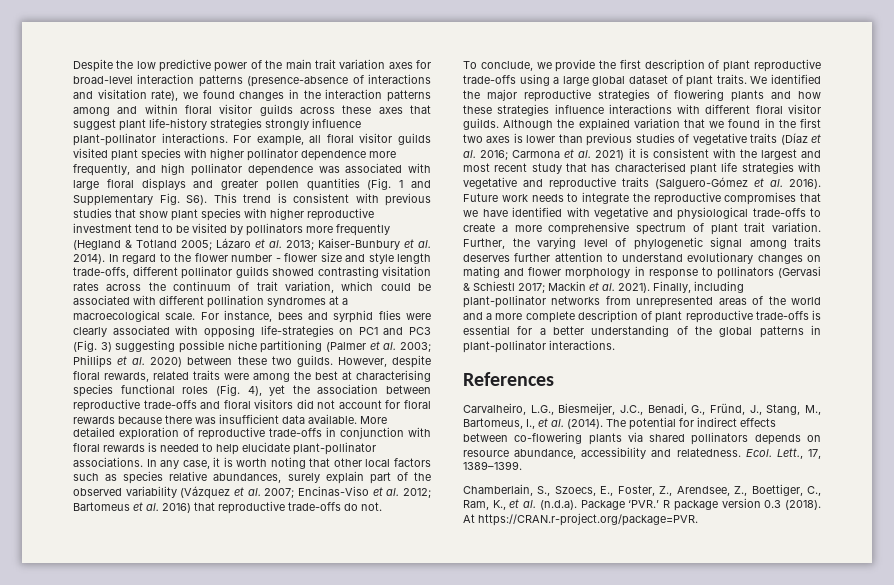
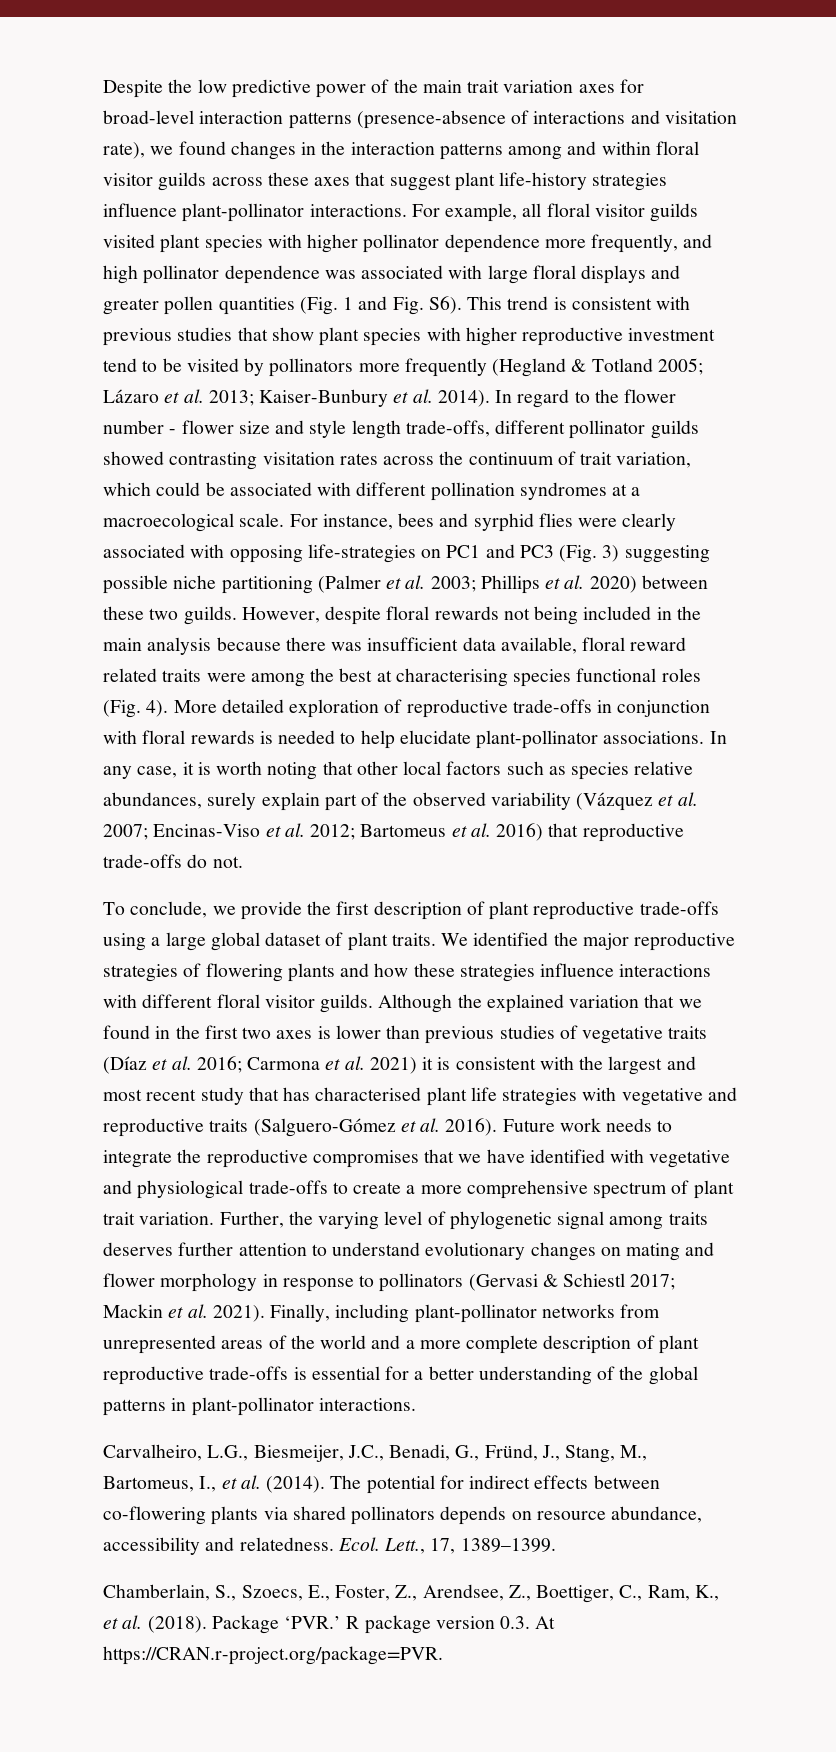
- Despite the low predictive power of the main trait variation axes for broad-level interaction patterns (presence-absence of interactions and visitation rate), we found changes in the interaction patterns among and within floral visitor guilds across these axes that suggest plant life-history strategies strongly influence plant-pollinator interactions.
+ Despite the low predictive power of the main trait variation axes for broad-level interaction patterns (presence-absence of interactions and visitation rate), we found changes in the interaction patterns among and within floral visitor guilds across these axes that suggest plant life-history strategies influence plant-pollinator interactions.
- For example, all floral visitor guilds visited plant species with higher pollinator dependence more frequently, and high pollinator dependence was associated with large floral displays and greater pollen quantities (Fig. 1 and Supplementary Fig. S6). This trend is consistent with previous studies that show plant species with higher reproductive investment tend to be visited by pollinators more frequently (Hegland & Totland 2005;
+ For example, all floral visitor guilds visited plant species with higher pollinator dependence more frequently, and high pollinator dependence was associated with large floral displays and greater pollen quantities (Fig. 1 and Fig. S6). This trend is consistent with previous studies that show plant species with higher reproductive investment tend to be visited by pollinators more frequently (Hegland & Totland 2005;
- However, despite floral rewards, related traits were among the best at characterising species functional roles (Fig. 4), yet the association between reproductive trade-offs and floral visitors did not account for floral rewards because there was insufficient data available.
+ However, despite floral rewards not being included in the main analysis because there was insufficient data available, floral reward related traits were among the best at characterising species functional roles (Fig. 4).
- References
- Chamberlain, S., Szoecs, E., Foster, Z., Arendsee, Z., Boettiger, C., Ram, K., et al. (n.d.a). Package ‘PVR.’ R package version 0.3 (2018). At https://CRAN.r-project.org/package=PVR.
+ Chamberlain, S., Szoecs, E., Foster, Z., Arendsee, Z., Boettiger, C., Ram, K., et al. (2018). Package ‘PVR.’ R package version 0.3. At https://CRAN.r-project.org/package=PVR.

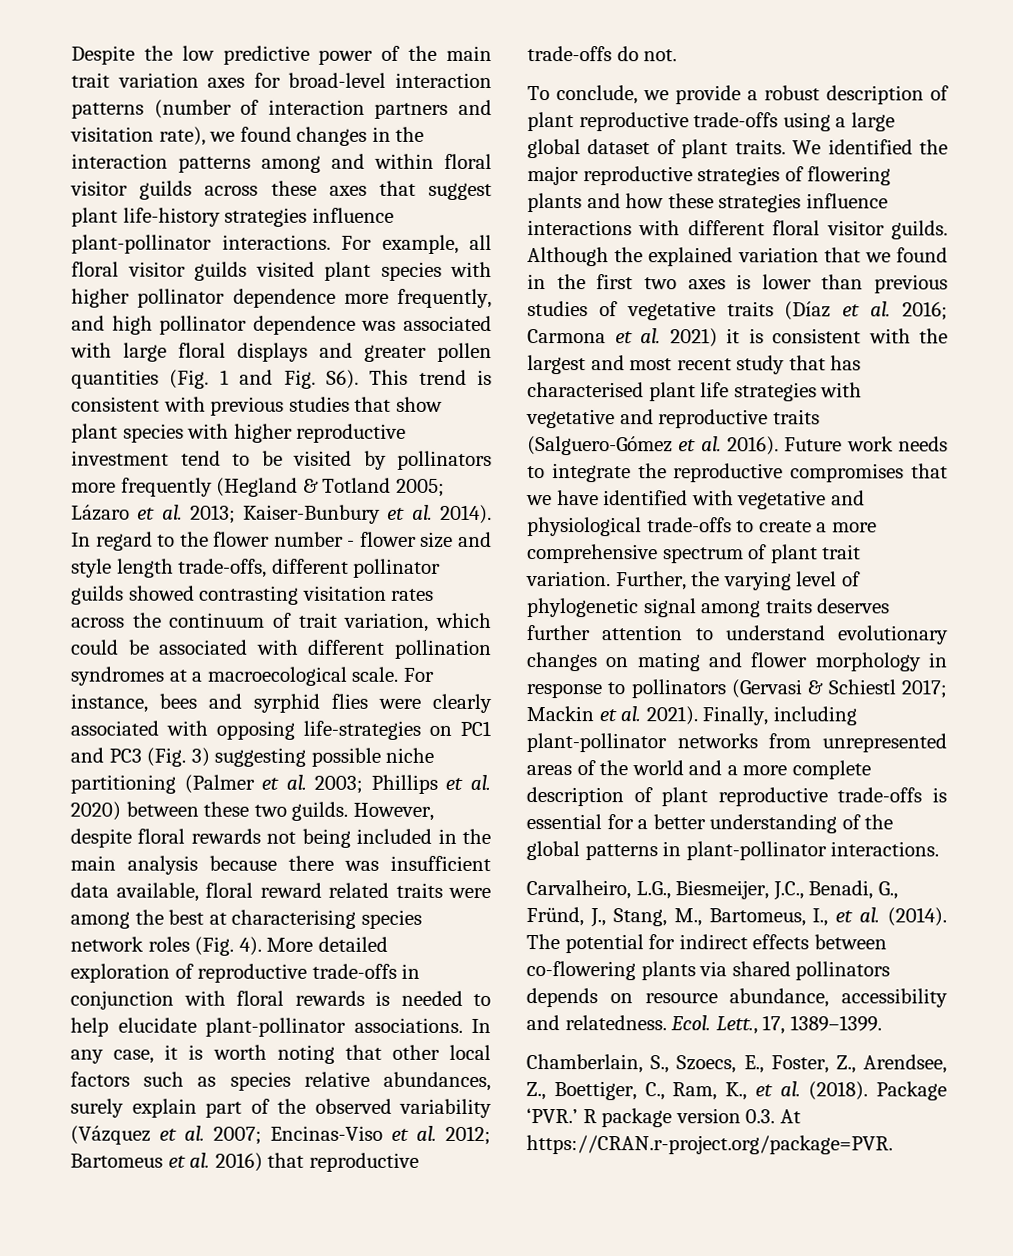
- Despite the low predictive power of the main trait variation axes for broad-level interaction patterns (presence-absence of interactions and visitation rate), we found changes in the interaction patterns among and within floral visitor guilds across these axes that suggest plant life-history strategies influence plant-pollinator interactions.
+ Despite the low predictive power of the main trait variation axes for broad-level interaction patterns (number of interaction partners and visitation rate), we found changes in the interaction patterns among and within floral visitor guilds across these axes that suggest plant life-history strategies influence plant-pollinator interactions.
- However, despite floral rewards not being included in the main analysis because there was insufficient data available, floral reward related traits were among the best at characterising species functional roles (Fig. 4).
+ However, despite floral rewards not being included in the main analysis because there was insufficient data available, floral reward related traits were among the best at characterising species network roles (Fig. 4).
- To conclude, we provide the first description of plant reproductive trade-offs using a large global dataset of plant traits.
+ To conclude, we provide a robust description of plant reproductive trade-offs using a large global dataset of plant traits.

